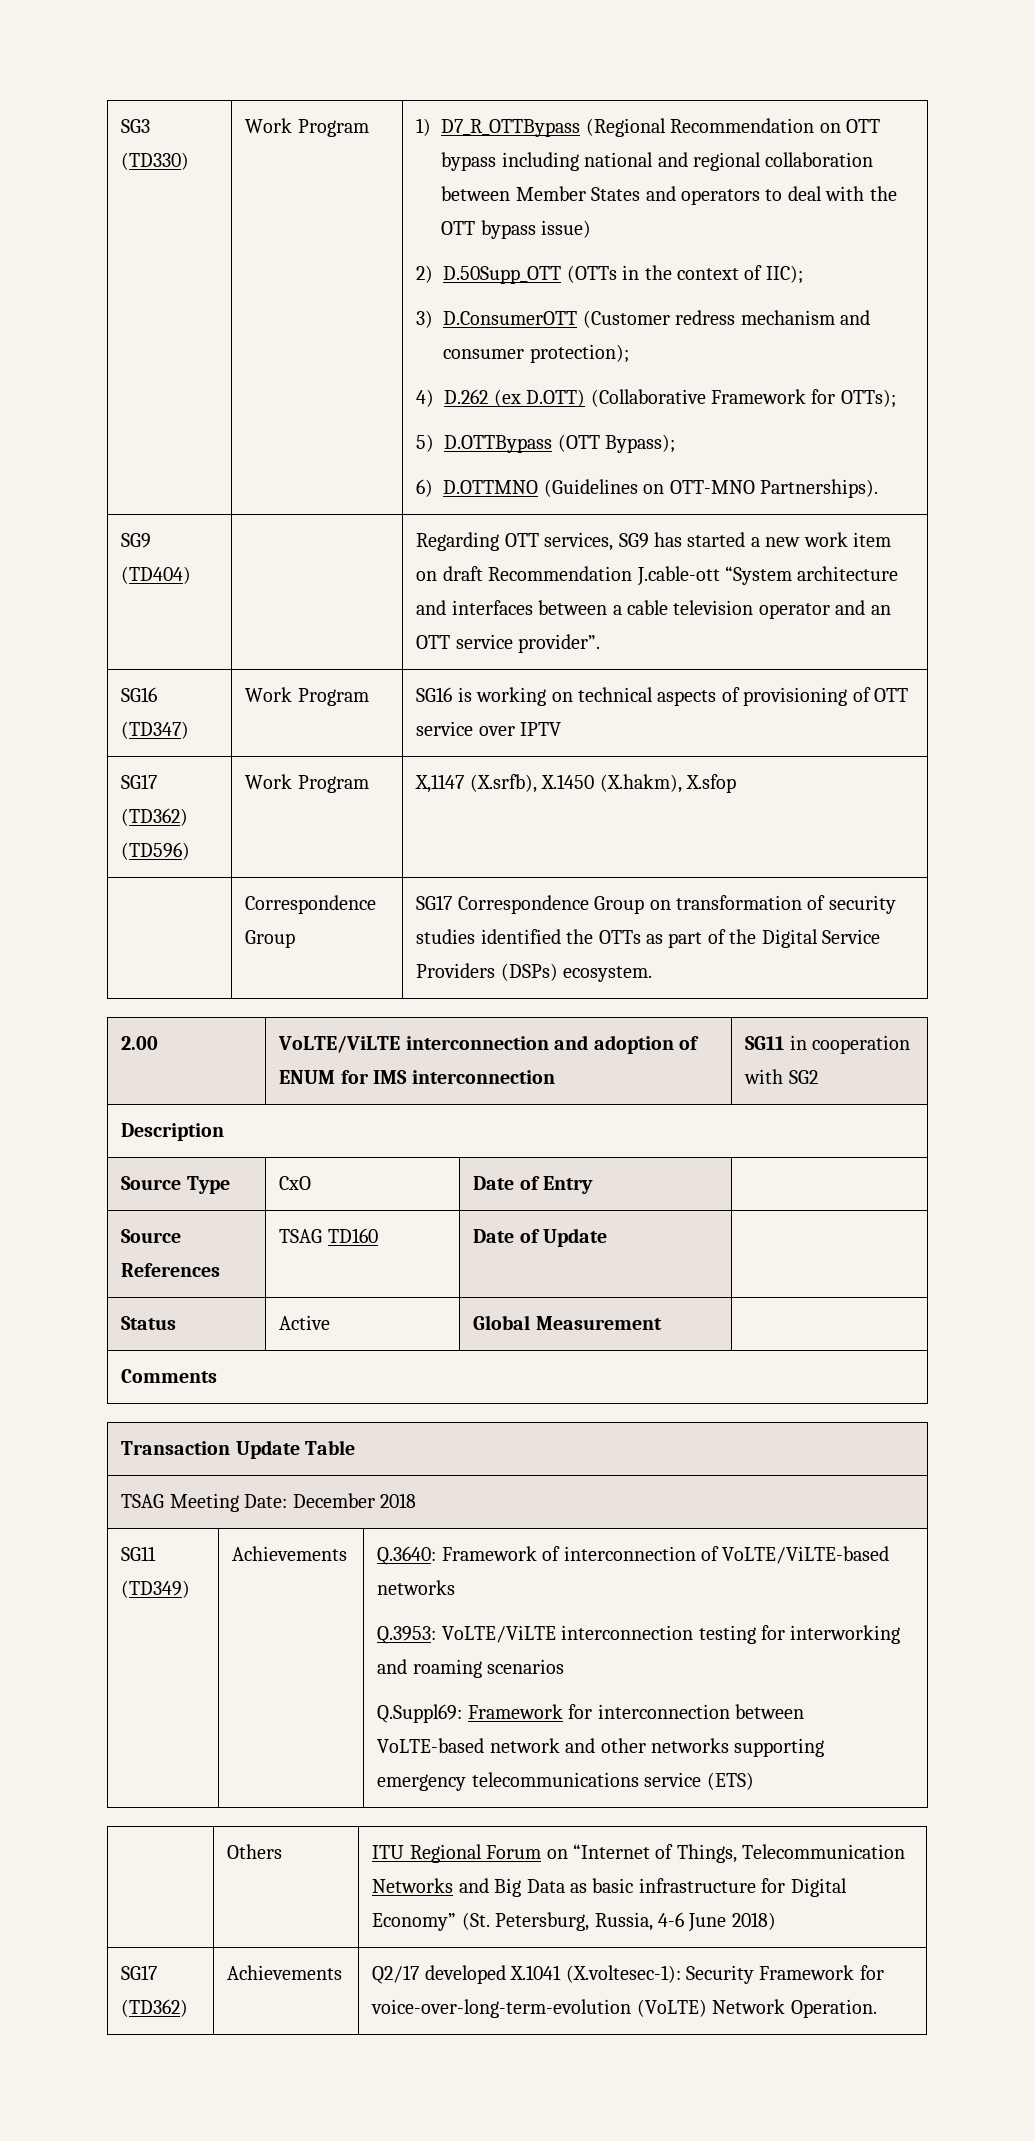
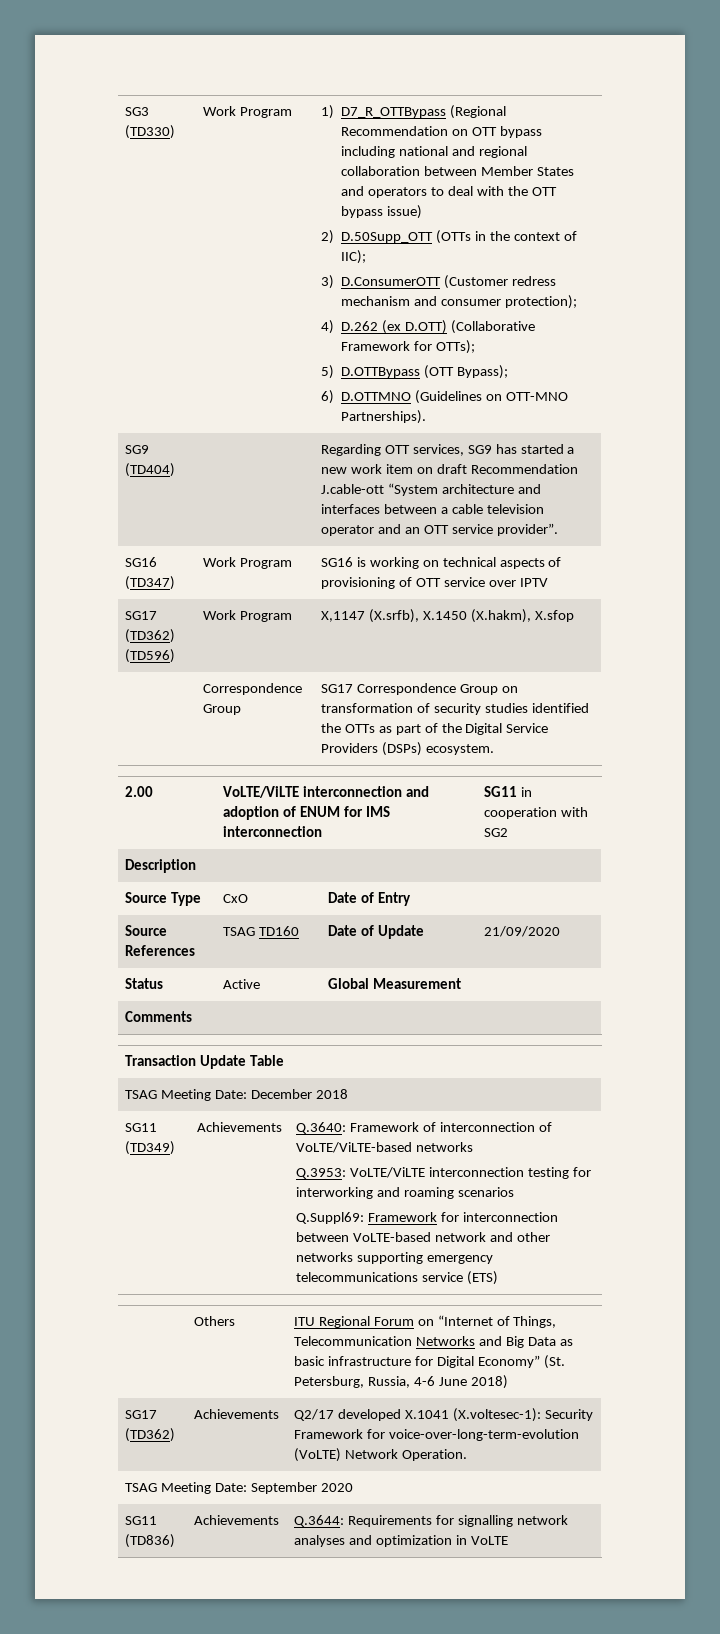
- Source References | TSAG TD160 | Date of Update |
+ Source References | TSAG TD160 | Date of Update | 21/09/2020
+ TSAG Meeting Date: September 2020
+ SG11 (TD836) | Achievements | Q.3644: Requirements for signalling network analyses and optimization in VoLTE

